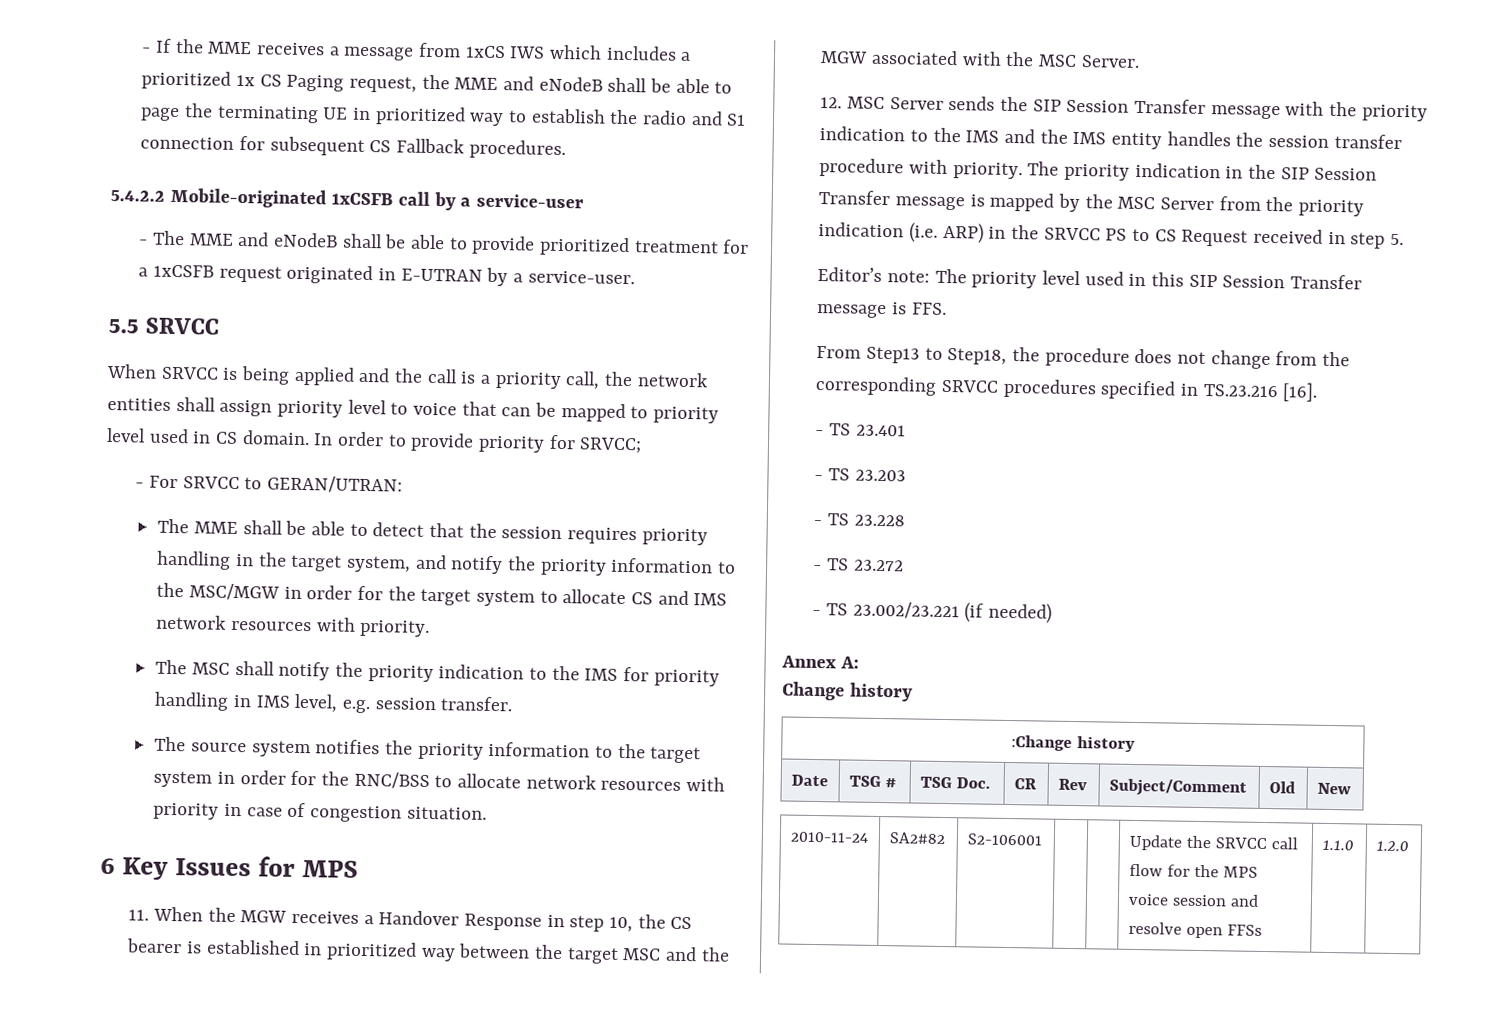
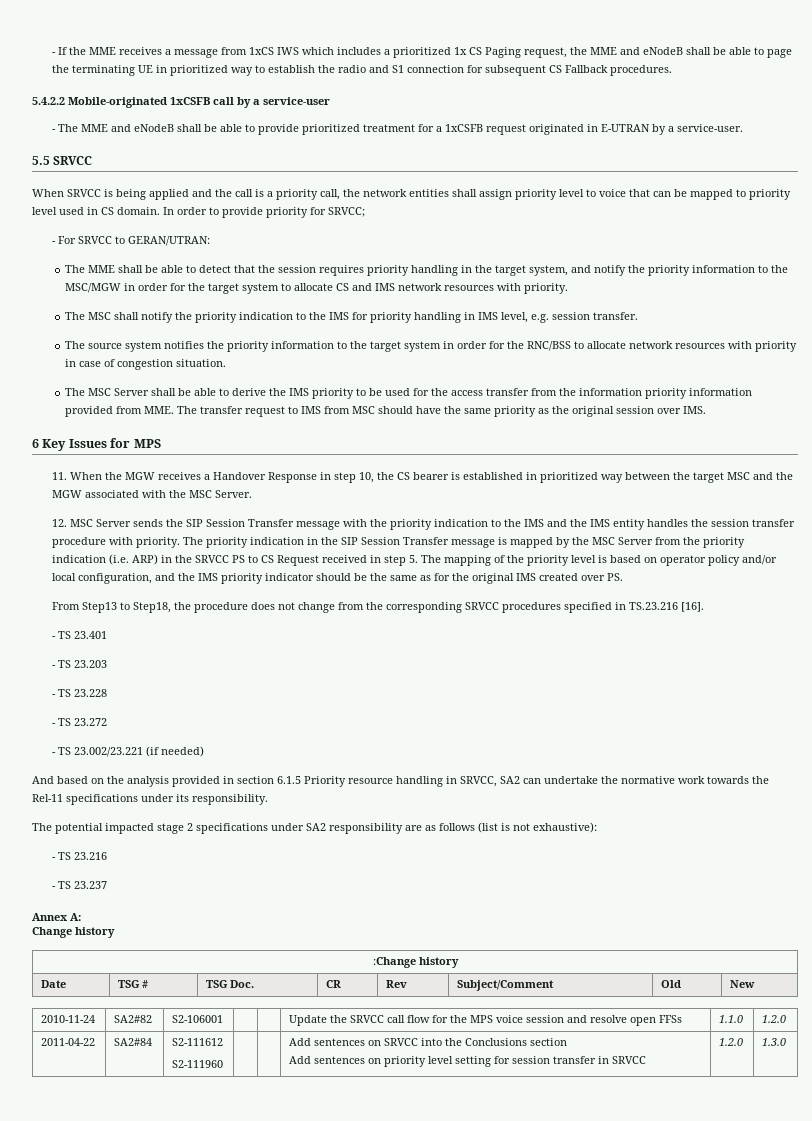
+ The MSC Server shall be able to derive the IMS priority to be used for the access transfer from the information priority information provided from MME. The transfer request to IMS from MSC should have the same priority as the original session over IMS.
- The priority indication in the SIP Session Transfer message is mapped by the MSC Server from the priority indication (i.e. ARP) in the SRVCC PS to CS Request received in step 5.
- Editor’s note: The priority level used in this SIP Session Transfer message is FFS.
+ The priority indication in the SIP Session Transfer message is mapped by the MSC Server from the priority indication (i.e. ARP) in the SRVCC PS to CS Request received in step 5. The mapping of the priority level is based on operator policy and/or local configuration, and the IMS priority indicator should be the same as for the original IMS created over PS.
+ And based on the analysis provided in section 6.1.5 Priority resource handling in SRVCC, SA2 can undertake the normative work towards the Rel-11 specifications under its responsibility.
+ The potential impacted stage 2 specifications under SA2 responsibility are as follows (list is not exhaustive):
+ - TS 23.216
+ - TS 23.237
+ 2011-04-22 | SA2#84 | S2-111612
+ S2-111960 | | | Add sentences on SRVCC into the Conclusions section
+ Add sentences on priority level setting for session transfer in SRVCC | 1.2.0 | 1.3.0

